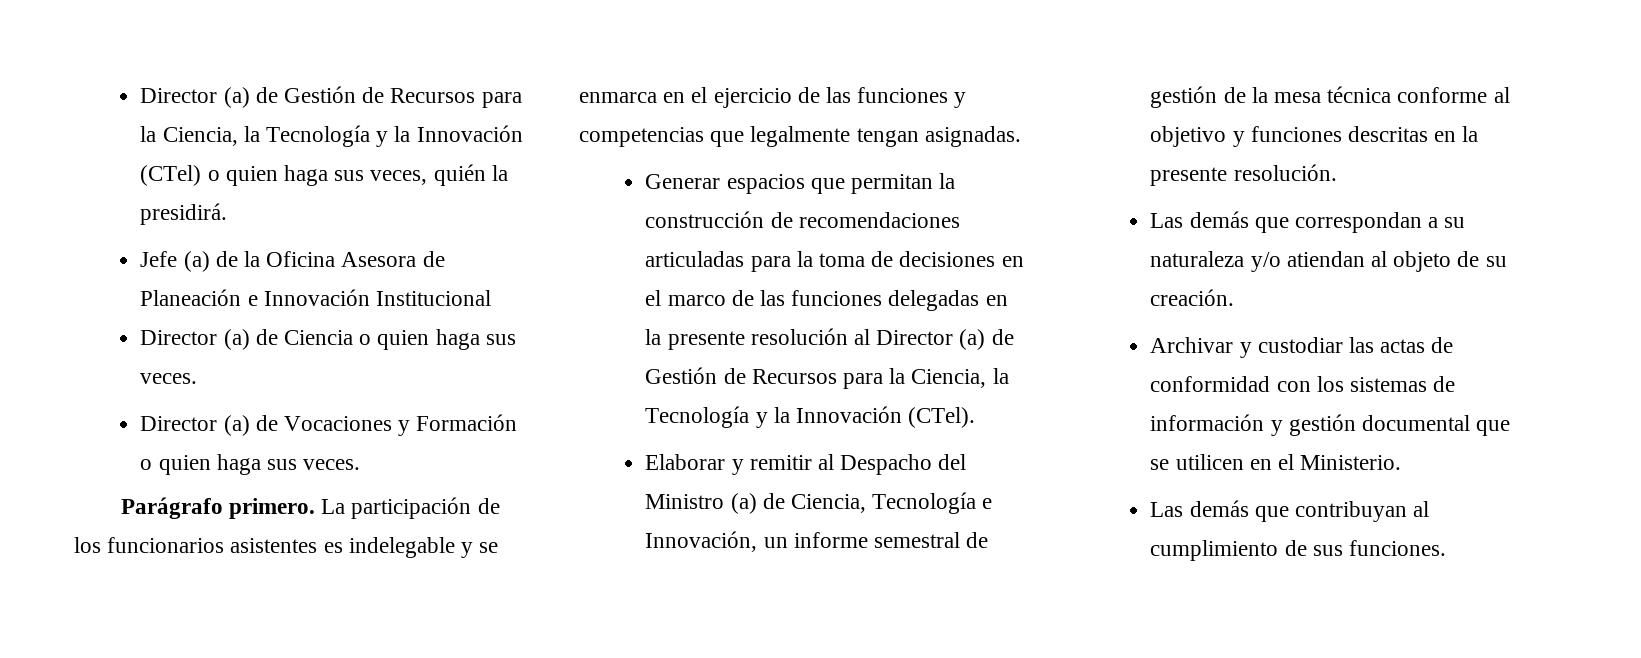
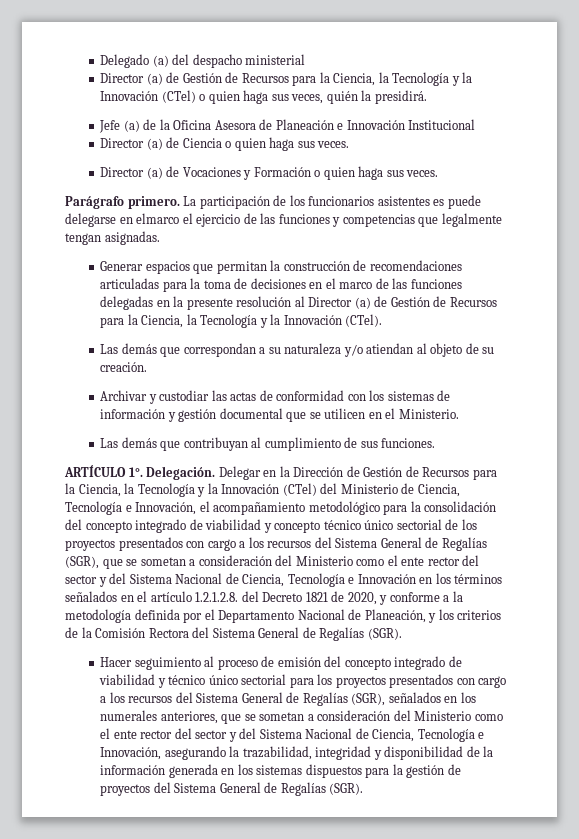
+ Delegado (a) del despacho ministerial
- La participación de los funcionarios asistentes es indelegable y se enmarca en el ejercicio de las funciones y competencias que legalmente tengan asignadas.
+ La participación de los funcionarios asistentes es puede delegarse en elmarco el ejercicio de las funciones y competencias que legalmente tengan asignadas.
- Elaborar y remitir al Despacho del Ministro (a) de Ciencia, Tecnología e Innovación, un informe semestral de gestión de la mesa técnica conforme al objetivo y funciones descritas en la presente resolución.
+ ARTÍCULO 1°. Delegación. Delegar en la Dirección de Gestión de Recursos para la Ciencia, la Tecnología y la Innovación (CTel) del Ministerio de Ciencia, Tecnología e Innovación, el acompañamiento metodológico para la consolidación del concepto integrado de viabilidad y concepto técnico único sectorial de los proyectos presentados con cargo a los recursos del Sistema General de Regalías (SGR), que se sometan a consideración del Ministerio como el ente rector del sector y del Sistema Nacional de Ciencia, Tecnología e Innovación en los términos señalados en el artículo 1.2.1.2.8. del Decreto 1821 de 2020, y conforme a la metodología definida por el Departamento Nacional de Planeación, y los criterios de la Comisión Rectora del Sistema General de Regalías (SGR).
+ Hacer seguimiento al proceso de emisión del concepto integrado de viabilidad y técnico único sectorial para los proyectos presentados con cargo a los recursos del Sistema General de Regalías (SGR), señalados en los numerales anteriores, que se sometan a consideración del Ministerio como el ente rector del sector y del Sistema Nacional de Ciencia, Tecnología e Innovación, asegurando la trazabilidad, integridad y disponibilidad de la información generada en los sistemas dispuestos para la gestión de proyectos del Sistema General de Regalías (SGR).

